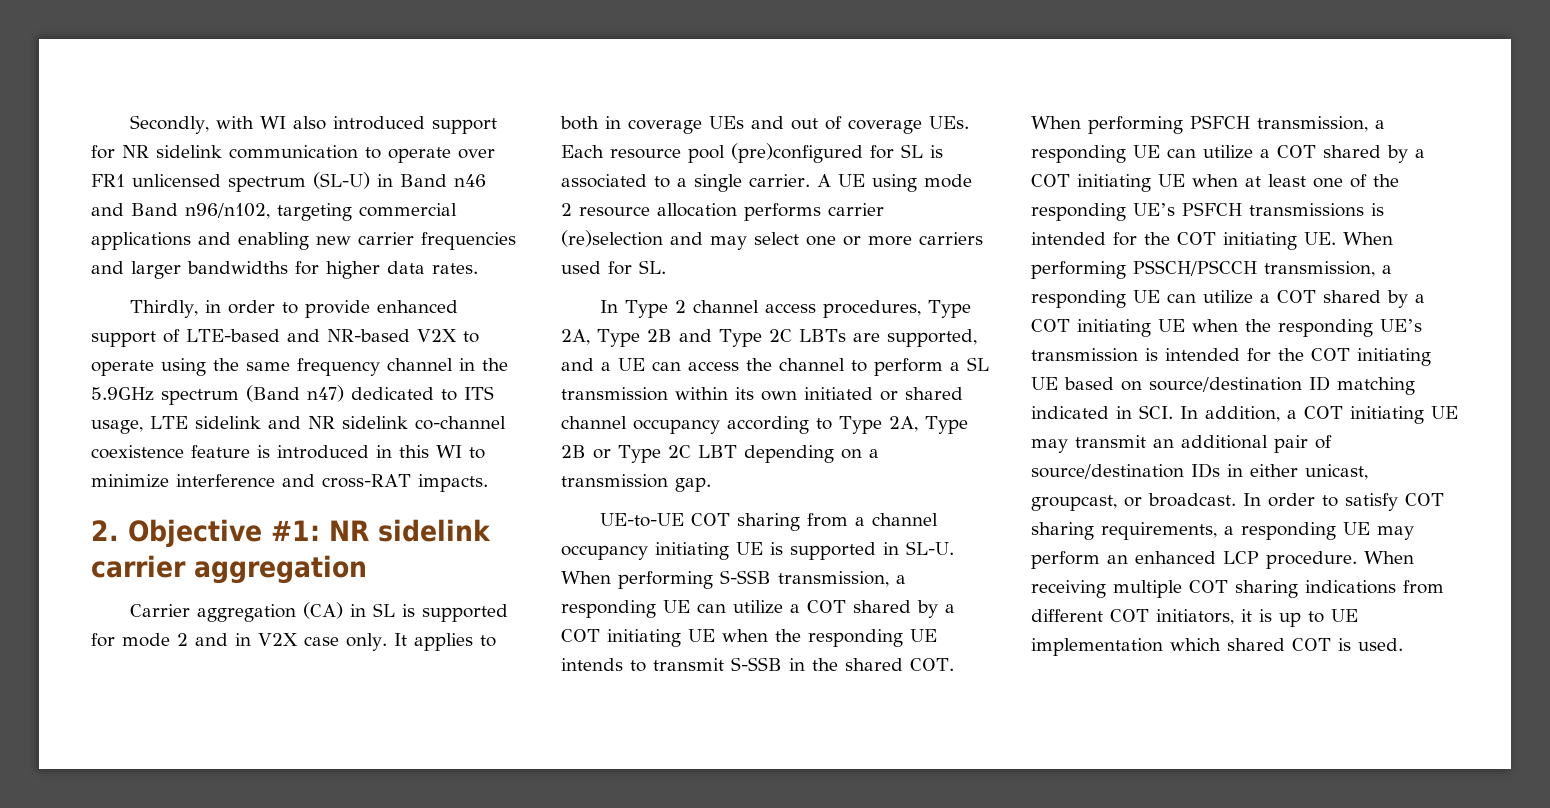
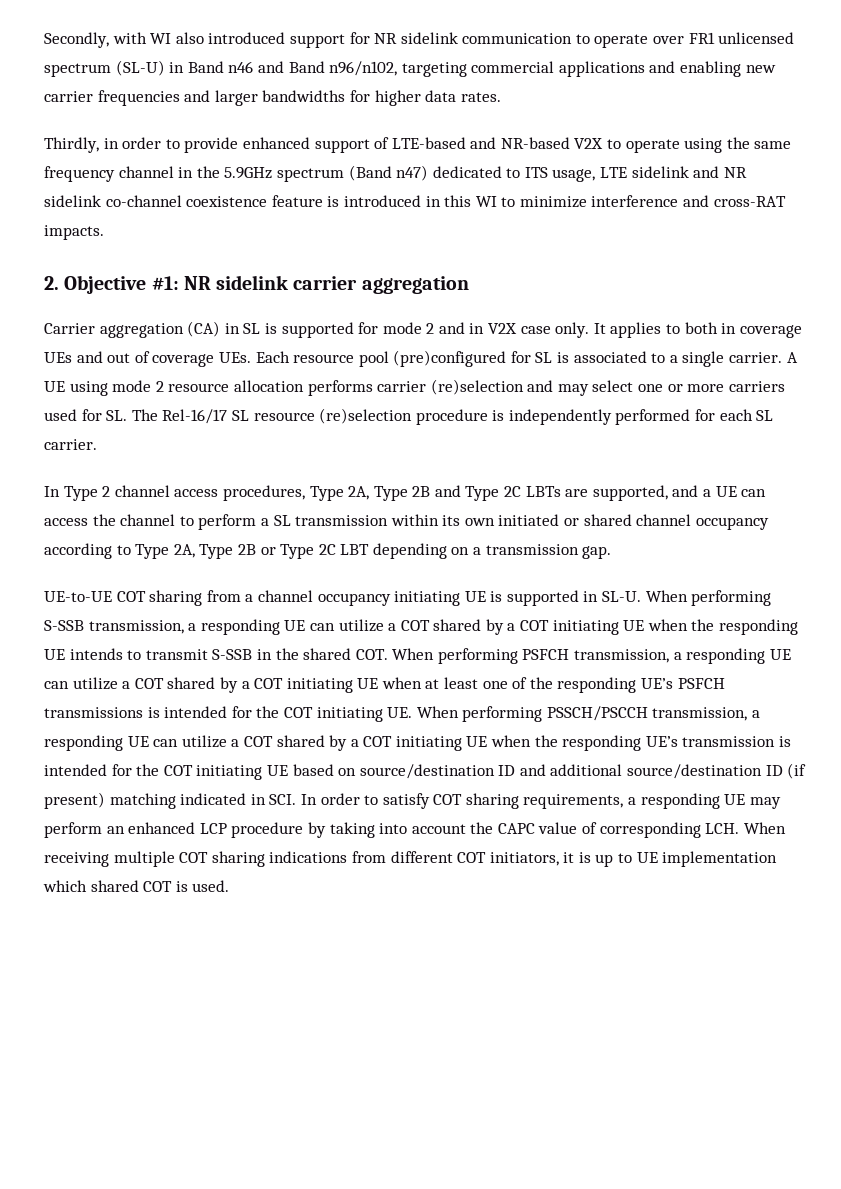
- A UE using mode 2 resource allocation performs carrier (re)selection and may select one or more carriers used for SL.
+ A UE using mode 2 resource allocation performs carrier (re)selection and may select one or more carriers used for SL. The Rel-16/17 SL resource (re)selection procedure is independently performed for each SL carrier.
- When performing S-SSB transmission, a responding UE can utilize a COT shared by a COT initiating UE when the responding UE intends to transmit S-SSB in the shared COT. When performing PSFCH transmission, a responding UE can utilize a COT shared by a COT initiating UE when at least one of the responding UE’s PSFCH transmissions is intended for the COT initiating UE. When performing PSSCH/PSCCH transmission, a responding UE can utilize a COT shared by a COT initiating UE when the responding UE’s transmission is intended for the COT initiating UE based on source/destination ID matching indicated in SCI. In addition, a COT initiating UE may transmit an additional pair of source/destination IDs in either unicast, groupcast, or broadcast. In order to satisfy COT sharing requirements, a responding UE may perform an enhanced LCP procedure. When receiving multiple COT sharing indications from different COT initiators, it is up to UE implementation which shared COT is used.
+ When performing S-SSB transmission, a responding UE can utilize a COT shared by a COT initiating UE when the responding UE intends to transmit S-SSB in the shared COT. When performing PSFCH transmission, a responding UE can utilize a COT shared by a COT initiating UE when at least one of the responding UE’s PSFCH transmissions is intended for the COT initiating UE. When performing PSSCH/PSCCH transmission, a responding UE can utilize a COT shared by a COT initiating UE when the responding UE’s transmission is intended for the COT initiating UE based on source/destination ID and additional source/destination ID (if present) matching indicated in SCI. In order to satisfy COT sharing requirements, a responding UE may perform an enhanced LCP procedure by taking into account the CAPC value of corresponding LCH. When receiving multiple COT sharing indications from different COT initiators, it is up to UE implementation which shared COT is used.

